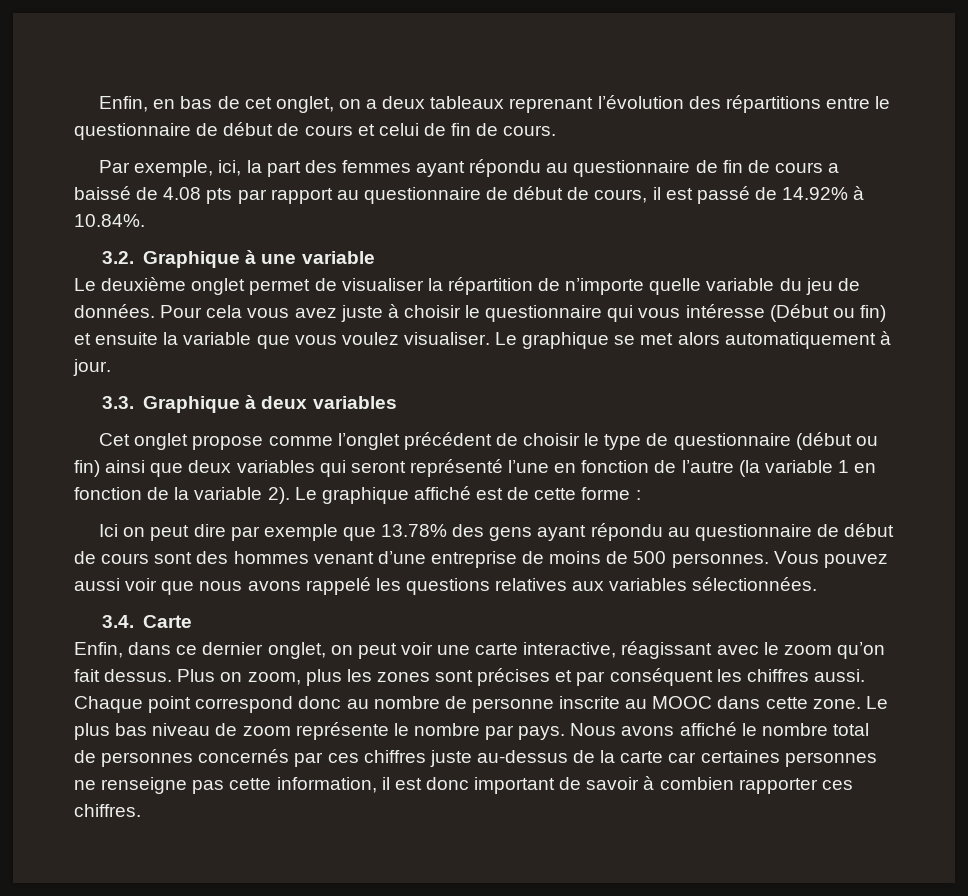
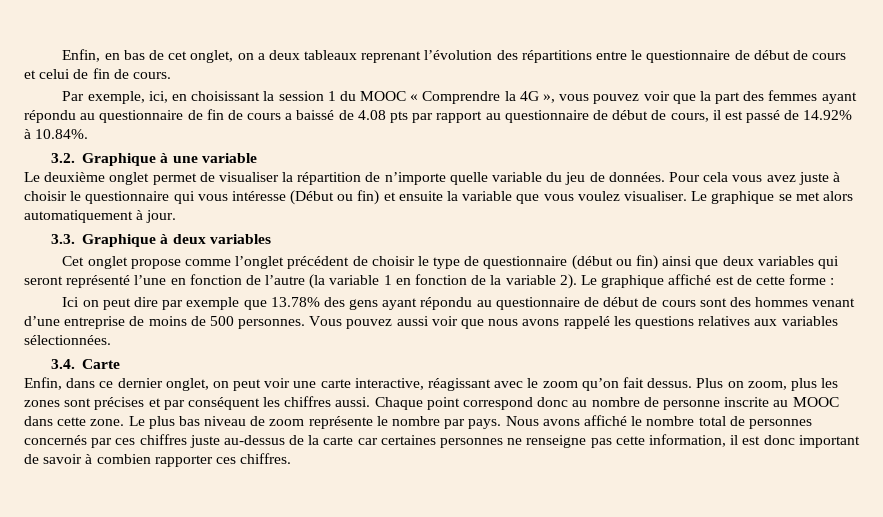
- Par exemple, ici, la part des femmes ayant répondu au questionnaire de fin de cours a baissé de 4.08 pts par rapport au questionnaire de début de cours, il est passé de 14.92% à 10.84%.
+ Par exemple, ici, en choisissant la session 1 du MOOC « Comprendre la 4G », vous pouvez voir que la part des femmes ayant répondu au questionnaire de fin de cours a baissé de 4.08 pts par rapport au questionnaire de début de cours, il est passé de 14.92% à 10.84%.

